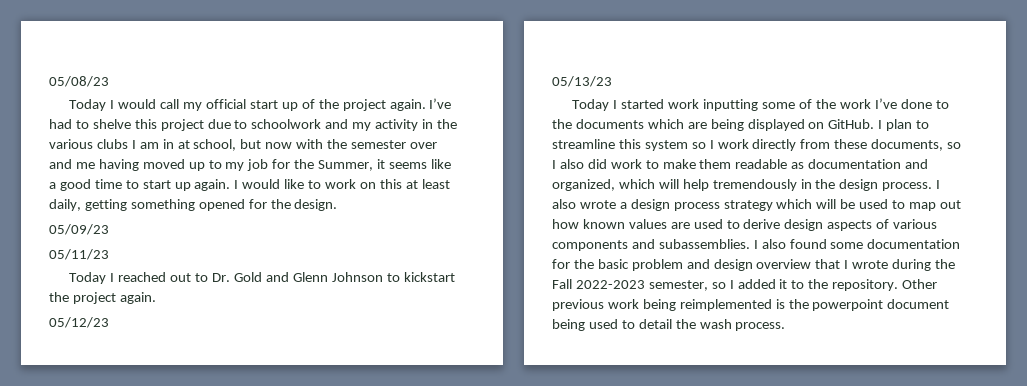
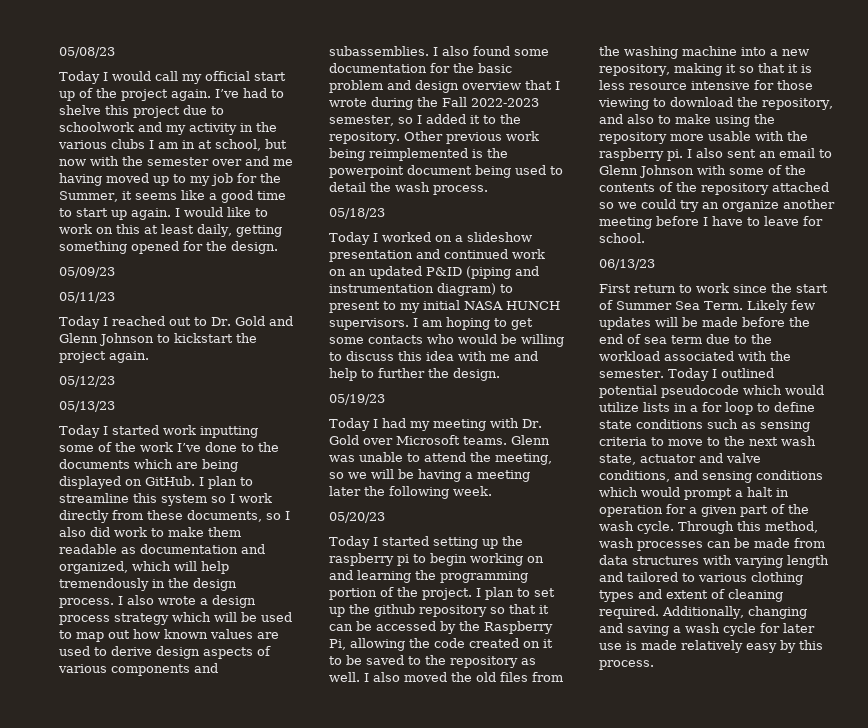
+ 05/18/23
+ Today I worked on a slideshow presentation and continued work on an updated P&ID (piping and instrumentation diagram) to present to my initial NASA HUNCH supervisors. I am hoping to get some contacts who would be willing to discuss this idea with me and help to further the design.
+ 05/19/23
+ Today I had my meeting with Dr. Gold over Microsoft teams. Glenn was unable to attend the meeting, so we will be having a meeting later the following week.
+ 05/20/23
+ Today I started setting up the raspberry pi to begin working on and learning the programming portion of the project. I plan to set up the github repository so that it can be accessed by the Raspberry Pi, allowing the code created on it to be saved to the repository as well. I also moved the old files from the washing machine into a new repository, making it so that it is less resource intensive for those viewing to download the repository, and also to make using the repository more usable with the raspberry pi. I also sent an email to Glenn Johnson with some of the contents of the repository attached so we could try an organize another meeting before I have to leave for school.
+ 06/13/23
+ First return to work since the start of Summer Sea Term. Likely few updates will be made before the end of sea term due to the workload associated with the semester. Today I outlined potential pseudocode which would utilize lists in a for loop to define state conditions such as sensing criteria to move to the next wash state, actuator and valve conditions, and sensing conditions which would prompt a halt in operation for a given part of the wash cycle. Through this method, wash processes can be made from data structures with varying length and tailored to various clothing types and extent of cleaning required. Additionally, changing and saving a wash cycle for later use is made relatively easy by this process.

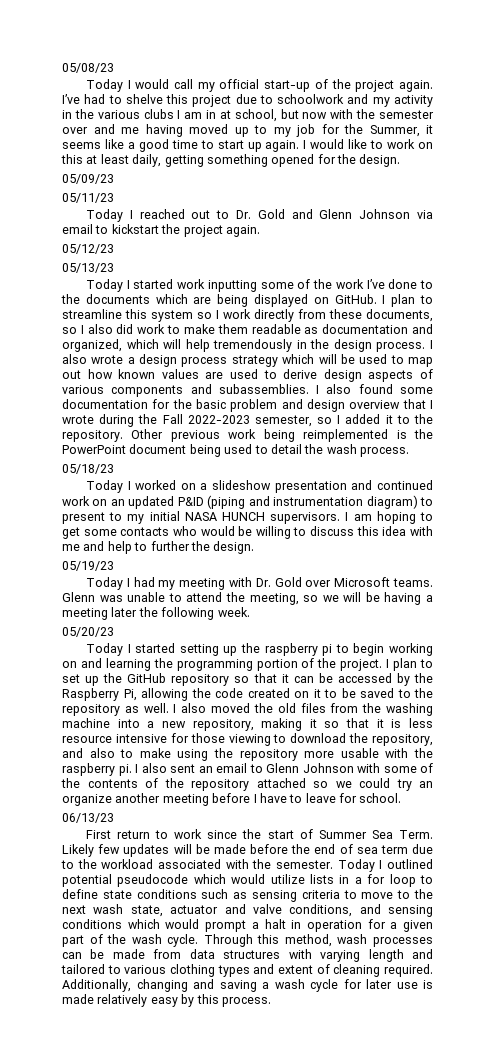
- Today I would call my official start up of the project again.
+ Today I would call my official start-up of the project again.
- Today I reached out to Dr. Gold and Glenn Johnson to kickstart the project again.
+ Today I reached out to Dr. Gold and Glenn Johnson via email to kickstart the project again.
- Other previous work being reimplemented is the powerpoint document being used to detail the wash process.
+ Other previous work being reimplemented is the PowerPoint document being used to detail the wash process.
- I plan to set up the github repository so that it can be accessed by the Raspberry Pi, allowing the code created on it to be saved to the repository as well.
+ I plan to set up the GitHub repository so that it can be accessed by the Raspberry Pi, allowing the code created on it to be saved to the repository as well.

